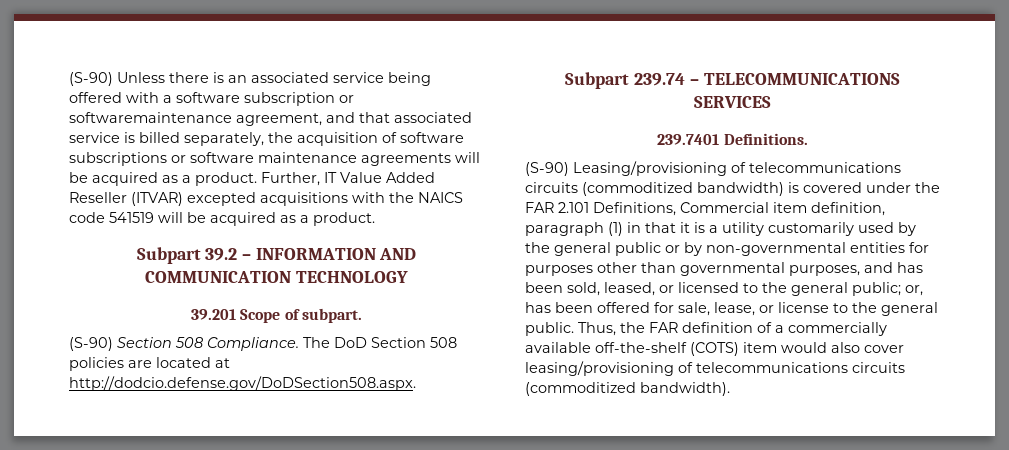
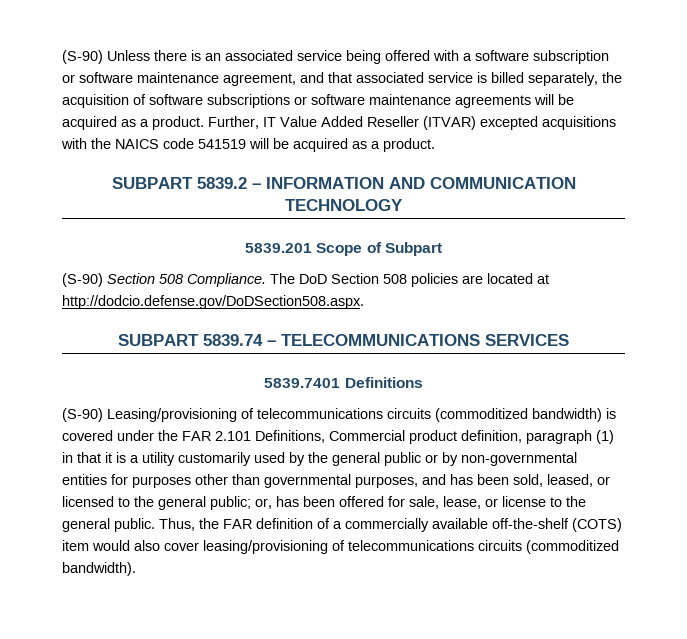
- (S-90) Unless there is an associated service being offered with a software subscription or softwaremaintenance agreement, and that associated service is billed separately, the acquisition of software subscriptions or software maintenance agreements will be acquired as a product.
+ (S-90) Unless there is an associated service being offered with a software subscription or software maintenance agreement, and that associated service is billed separately, the acquisition of software subscriptions or software maintenance agreements will be acquired as a product.
- Subpart 39.2 – INFORMATION AND COMMUNICATION TECHNOLOGY
+ SUBPART 5839.2 – INFORMATION AND COMMUNICATION TECHNOLOGY
- 39.201 Scope of subpart.
+ 5839.201 Scope of Subpart
- Subpart 239.74 – TELECOMMUNICATIONS SERVICES
+ SUBPART 5839.74 – TELECOMMUNICATIONS SERVICES
- 239.7401 Definitions.
+ 5839.7401 Definitions
- (S-90) Leasing/provisioning of telecommunications circuits (commoditized bandwidth) is covered under the FAR 2.101 Definitions, Commercial item definition, paragraph (1) in that it is a utility customarily used by the general public or by non-governmental entities for purposes other than governmental purposes, and has been sold, leased, or licensed to the general public;
+ (S-90) Leasing/provisioning of telecommunications circuits (commoditized bandwidth) is covered under the FAR 2.101 Definitions, Commercial product definition, paragraph (1) in that it is a utility customarily used by the general public or by non-governmental entities for purposes other than governmental purposes, and has been sold, leased, or licensed to the general public;

